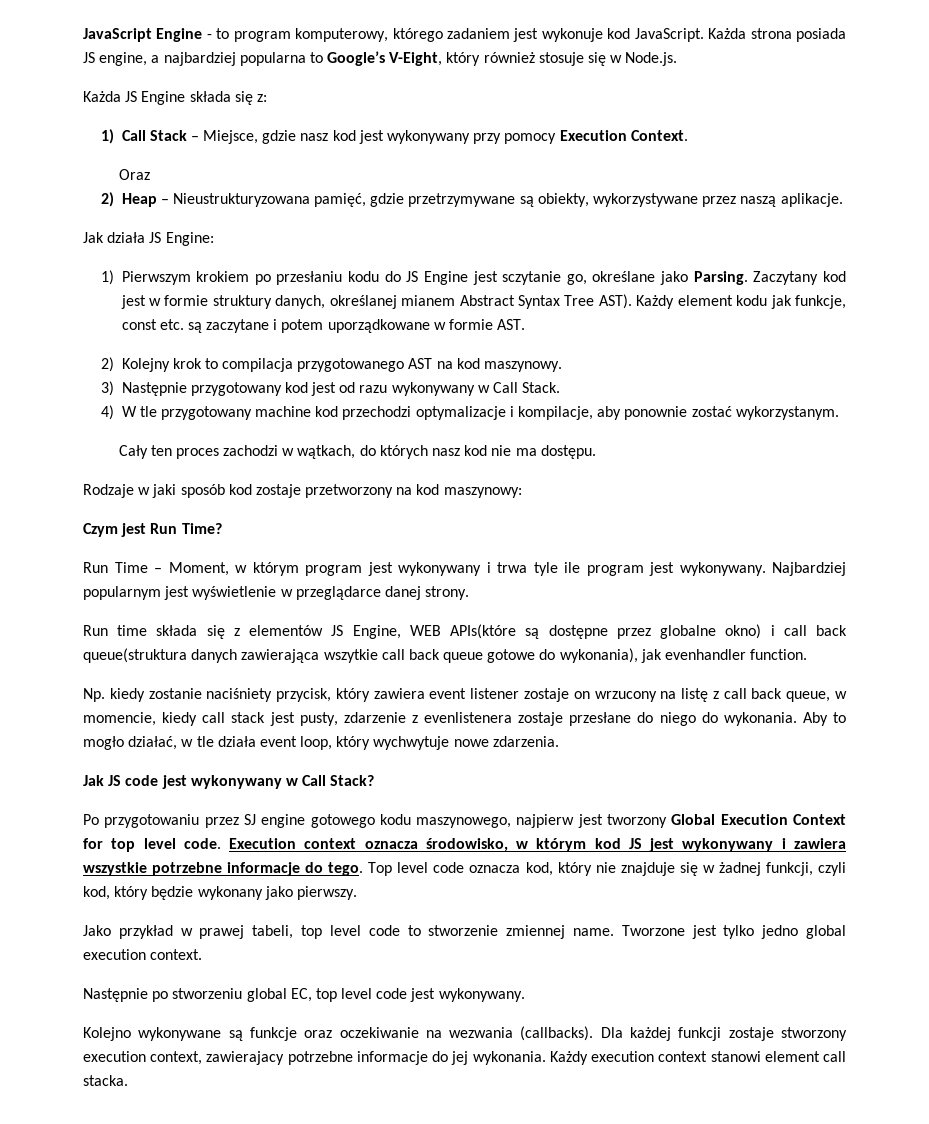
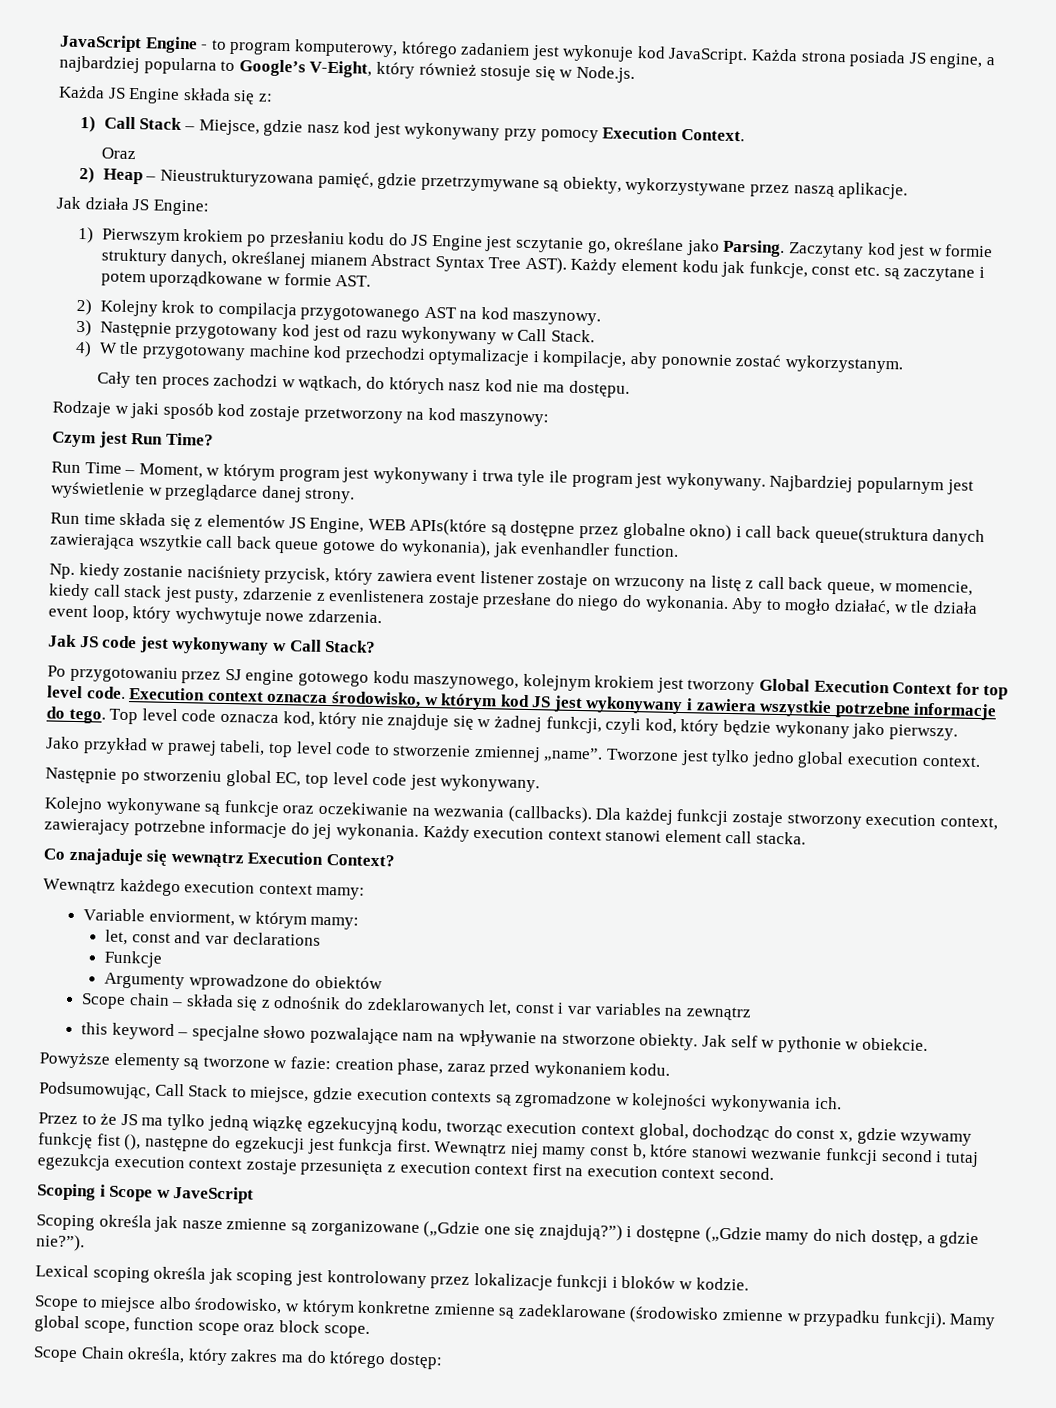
- Po przygotowaniu przez SJ engine gotowego kodu maszynowego, najpierw jest tworzony Global Execution Context for top level code.
+ Po przygotowaniu przez SJ engine gotowego kodu maszynowego, kolejnym krokiem jest tworzony Global Execution Context for top level code.
- Jako przykład w prawej tabeli, top level code to stworzenie zmiennej name.
+ Jako przykład w prawej tabeli, top level code to stworzenie zmiennej „name”.
+ Co znajaduje się wewnątrz Execution Context?
+ Wewnątrz każdego execution context mamy:
+ Variable enviorment, w którym mamy:
+ let, const and var declarations
+ Funkcje
+ Argumenty wprowadzone do obiektów
+ Scope chain – składa się z odnośnik do zdeklarowanych let, const i var variables na zewnątrz
+ this keyword – specjalne słowo pozwalające nam na wpływanie na stworzone obiekty. Jak self w pythonie w obiekcie.
+ Powyższe elementy są tworzone w fazie: creation phase, zaraz przed wykonaniem kodu.
+ Podsumowując, Call Stack to miejsce, gdzie execution contexts są zgromadzone w kolejności wykonywania ich.
+ Przez to że JS ma tylko jedną wiązkę egzekucyjną kodu, tworząc execution context global, dochodząc do const x, gdzie wzywamy funkcję fist (), następne do egzekucji jest funkcja first. Wewnątrz niej mamy const b, które stanowi wezwanie funkcji second i tutaj egezukcja execution context zostaje przesunięta z execution context first na execution context second.
+ Scoping i Scope w JaveScript
+ Scoping określa jak nasze zmienne są zorganizowane („Gdzie one się znajdują?”) i dostępne („Gdzie mamy do nich dostęp, a gdzie nie?”).
+ Lexical scoping określa jak scoping jest kontrolowany przez lokalizacje funkcji i bloków w kodzie.
+ Scope to miejsce albo środowisko, w którym konkretne zmienne są zadeklarowane (środowisko zmienne w przypadku funkcji). Mamy global scope, function scope oraz block scope.
+ Scope Chain określa, który zakres ma do którego dostęp:

